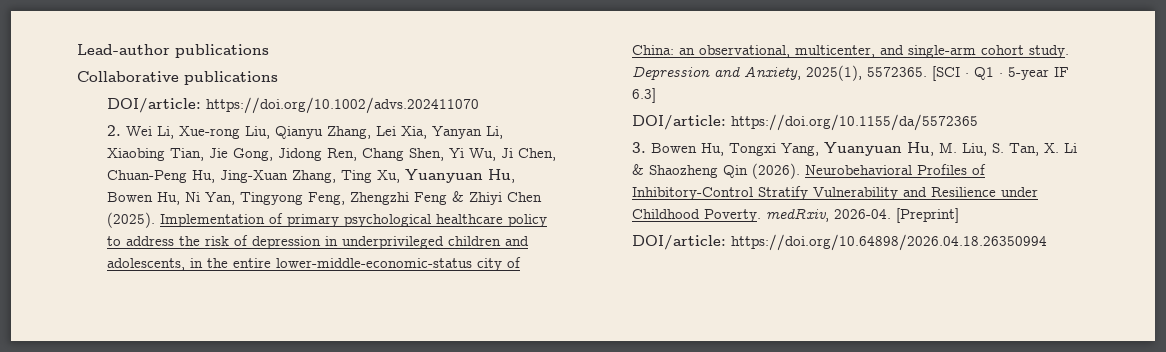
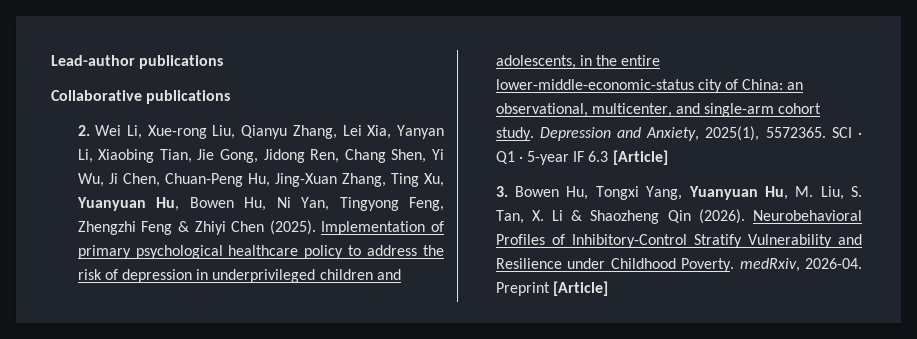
- DOI/article: https://doi.org/10.1002/advs.202411070
- [SCI · Q1 · 5-year IF 6.3]
- DOI/article: https://doi.org/10.1155/da/5572365
+ SCI · Q1 · 5-year IF 6.3 [Article]
- [Preprint]
- DOI/article: https://doi.org/10.64898/2026.04.18.26350994
+ Preprint [Article]

